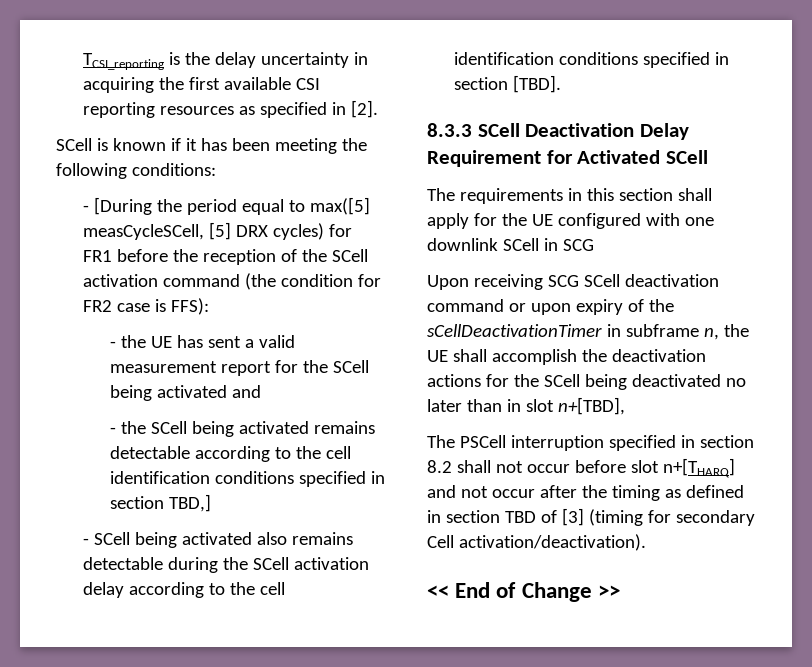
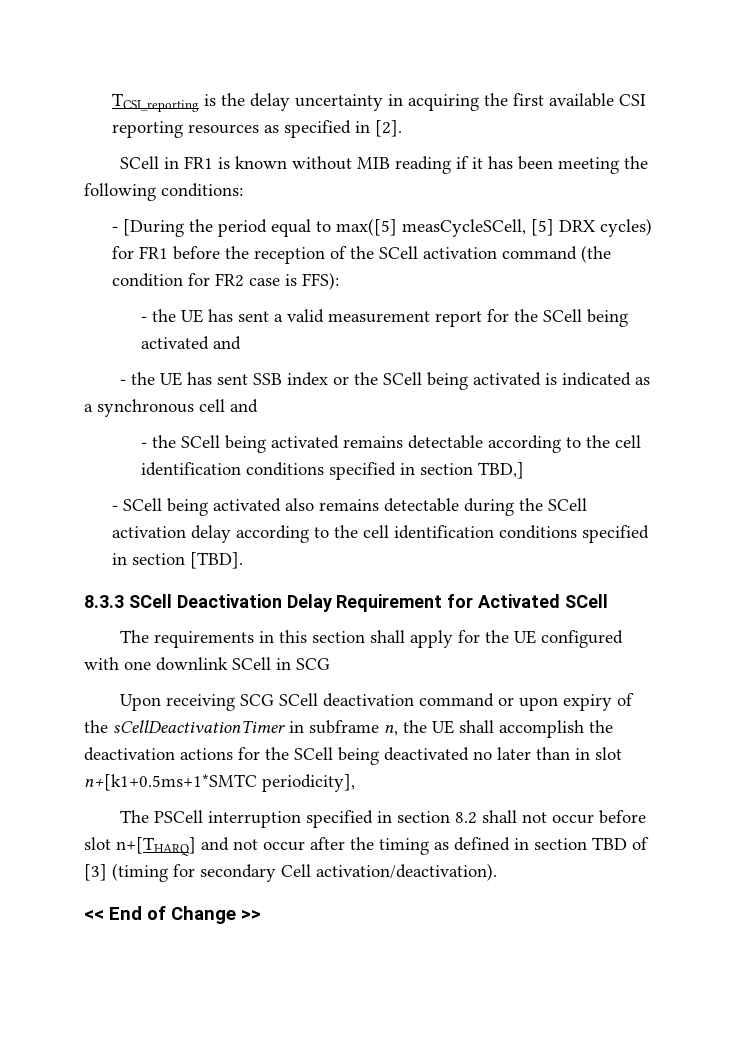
- SCell is known if it has been meeting the following conditions:
+ SCell in FR1 is known without MIB reading if it has been meeting the following conditions:
+ - the UE has sent SSB index or the SCell being activated is indicated as a synchronous cell and
- Upon receiving SCG SCell deactivation command or upon expiry of the sCellDeactivationTimer in subframe n, the UE shall accomplish the deactivation actions for the SCell being deactivated no later than in slot n+[TBD],
+ Upon receiving SCG SCell deactivation command or upon expiry of the sCellDeactivationTimer in subframe n, the UE shall accomplish the deactivation actions for the SCell being deactivated no later than in slot n+[k1+0.5ms+1*SMTC periodicity],

